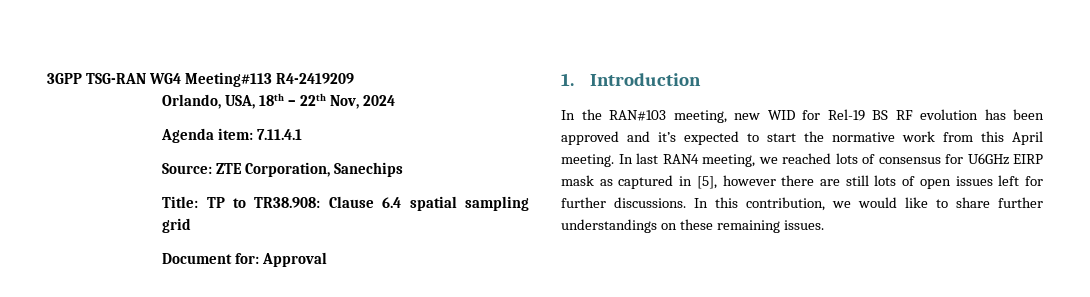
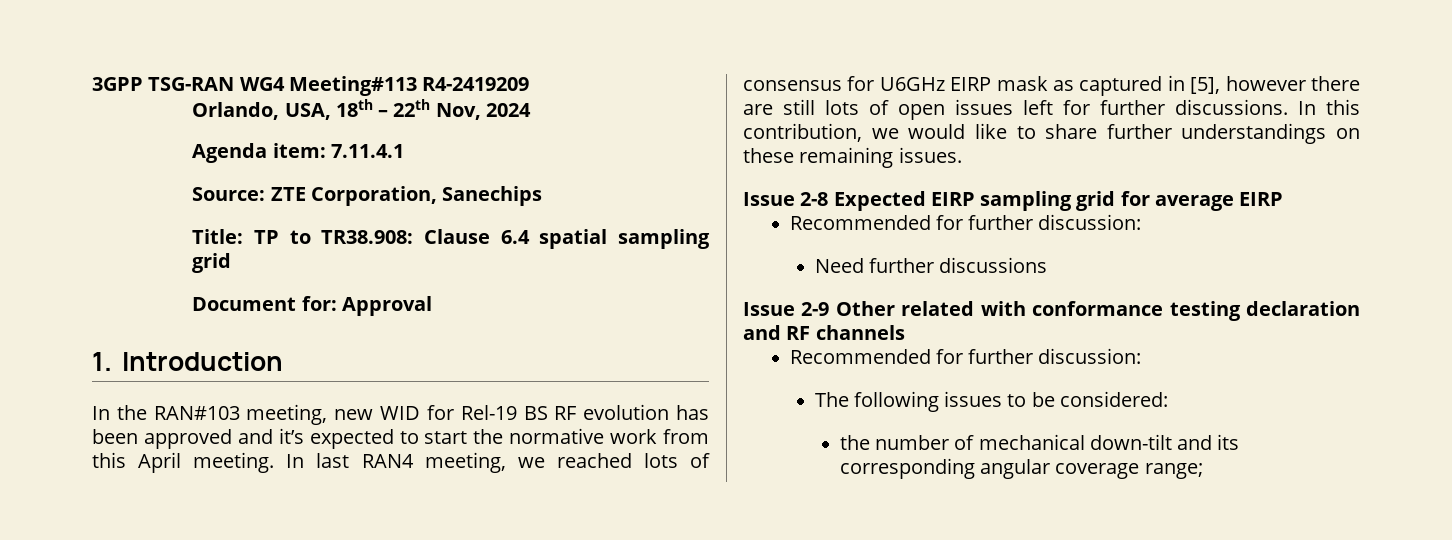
+ Issue 2-8 Expected EIRP sampling grid for average EIRP
+ Recommended for further discussion:
+ Need further discussions
+ Issue 2-9 Other related with conformance testing declaration and RF channels
+ Recommended for further discussion:
+ The following issues to be considered:
+ the number of mechanical down-tilt and its corresponding angular coverage range;

